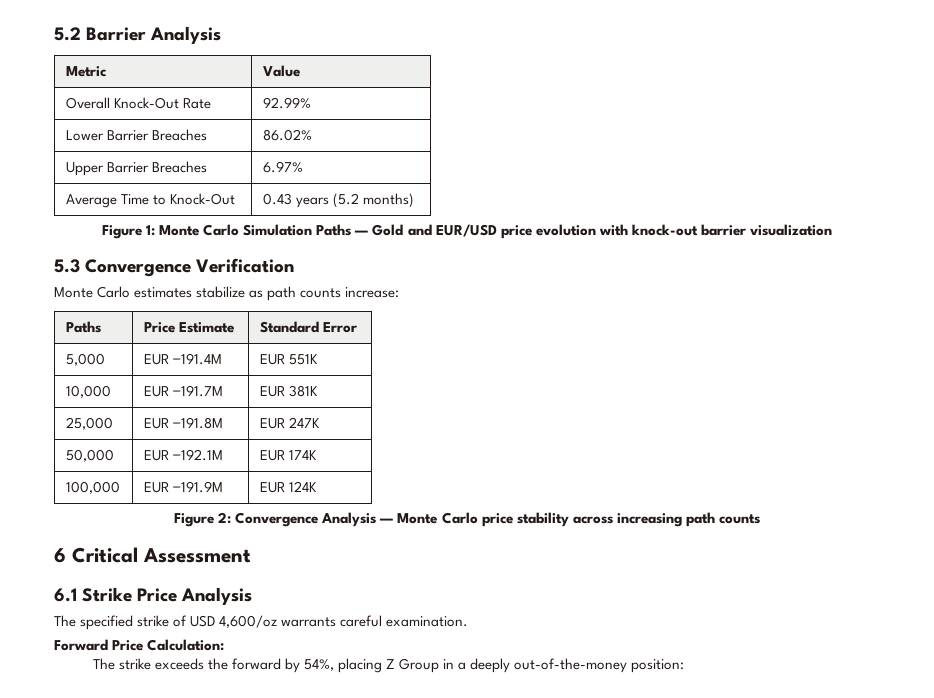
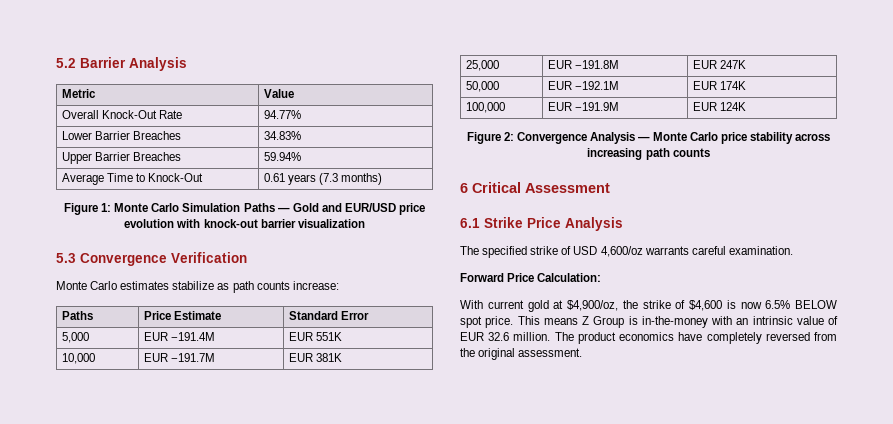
- Overall Knock-Out Rate | 92.99%
+ Overall Knock-Out Rate | 94.77%
- Lower Barrier Breaches | 86.02%
+ Lower Barrier Breaches | 34.83%
- Upper Barrier Breaches | 6.97%
+ Upper Barrier Breaches | 59.94%
- Average Time to Knock-Out | 0.43 years (5.2 months)
+ Average Time to Knock-Out | 0.61 years (7.3 months)
- The strike exceeds the forward by 54%, placing Z Group in a deeply out-of-the-money position:
+ With current gold at $4,900/oz, the strike of $4,600 is now 6.5% BELOW spot price. This means Z Group is in-the-money with an intrinsic value of EUR 32.6 million. The product economics have completely reversed from the original assessment.

